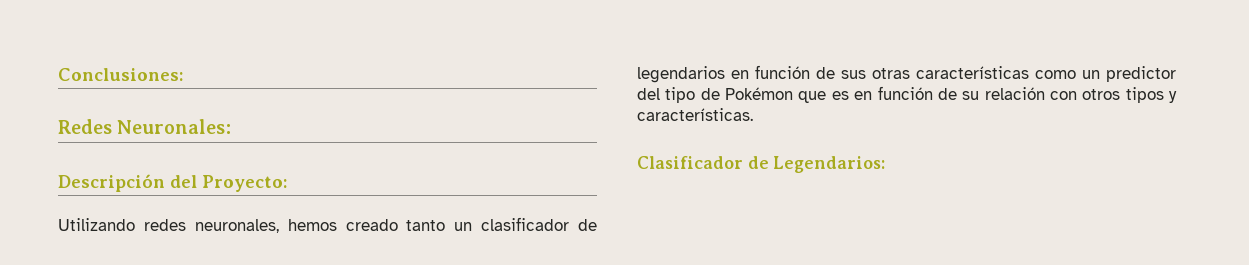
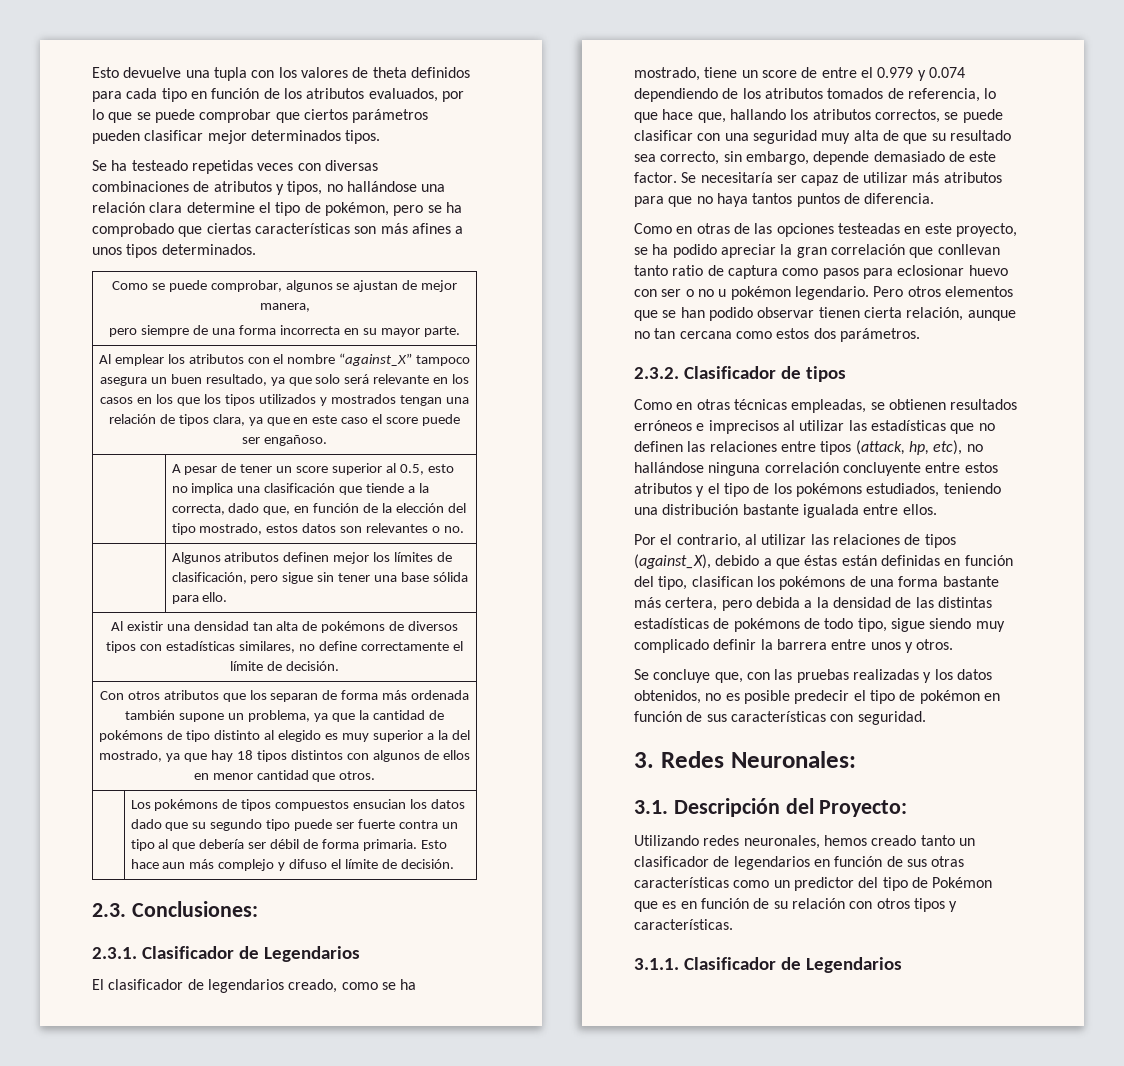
- Conclusiones:
- Redes Neuronales:
+ Esto devuelve una tupla con los valores de theta definidos para cada tipo en función de los atributos evaluados, por lo que se puede comprobar que ciertos parámetros pueden clasificar mejor determinados tipos.
+ Se ha testeado repetidas veces con diversas combinaciones de atributos y tipos, no hallándose una relación clara determine el tipo de pokémon, pero se ha comprobado que ciertas características son más afines a unos tipos determinados.
+ Como se puede comprobar, algunos se ajustan de mejor manera,
+ pero siempre de una forma incorrecta en su mayor parte.
+ Al emplear los atributos con el nombre “against_X” tampoco asegura un buen resultado, ya que solo será relevante en los casos en los que los tipos utilizados y mostrados tengan una relación de tipos clara, ya que en este caso el score puede ser engañoso.
+ | A pesar de tener un score superior al 0.5, esto no implica una clasificación que tiende a la correcta, dado que, en función de la elección del tipo mostrado, estos datos son relevantes o no.
+ | Algunos atributos definen mejor los límites de clasificación, pero sigue sin tener una base sólida para ello.
+ Al existir una densidad tan alta de pokémons de diversos tipos con estadísticas similares, no define correctamente el límite de decisión.
+ Con otros atributos que los separan de forma más ordenada también supone un problema, ya que la cantidad de pokémons de tipo distinto al elegido es muy superior a la del mostrado, ya que hay 18 tipos distintos con algunos de ellos en menor cantidad que otros.
+ | Los pokémons de tipos compuestos ensucian los datos dado que su segundo tipo puede ser fuerte contra un tipo al que debería ser débil de forma primaria. Esto hace aun más complejo y difuso el límite de decisión.
+ 2.3. Conclusiones:
+ 2.3.1. Clasificador de Legendarios
+ El clasificador de legendarios creado, como se ha mostrado, tiene un score de entre el 0.979 y 0.074 dependiendo de los atributos tomados de referencia, lo que hace que, hallando los atributos correctos, se puede clasificar con una seguridad muy alta de que su resultado sea correcto, sin embargo, depende demasiado de este factor. Se necesitaría ser capaz de utilizar más atributos para que no haya tantos puntos de diferencia.
+ Como en otras de las opciones testeadas en este proyecto, se ha podido apreciar la gran correlación que conllevan tanto ratio de captura como pasos para eclosionar huevo con ser o no u pokémon legendario. Pero otros elementos que se han podido observar tienen cierta relación, aunque no tan cercana como estos dos parámetros.
+ 2.3.2. Clasificador de tipos
+ Como en otras técnicas empleadas, se obtienen resultados erróneos e imprecisos al utilizar las estadísticas que no definen las relaciones entre tipos (attack, hp, etc), no hallándose ninguna correlación concluyente entre estos atributos y el tipo de los pokémons estudiados, teniendo una distribución bastante igualada entre ellos.
+ Por el contrario, al utilizar las relaciones de tipos (against_X), debido a que éstas están definidas en función del tipo, clasifican los pokémons de una forma bastante más certera, pero debida a la densidad de las distintas estadísticas de pokémons de todo tipo, sigue siendo muy complicado definir la barrera entre unos y otros.
+ Se concluye que, con las pruebas realizadas y los datos obtenidos, no es posible predecir el tipo de pokémon en función de sus características con seguridad.
+ 3. Redes Neuronales:
- Descripción del Proyecto:
+ 3.1. Descripción del Proyecto:
- Clasificador de Legendarios:
+ 3.1.1. Clasificador de Legendarios

